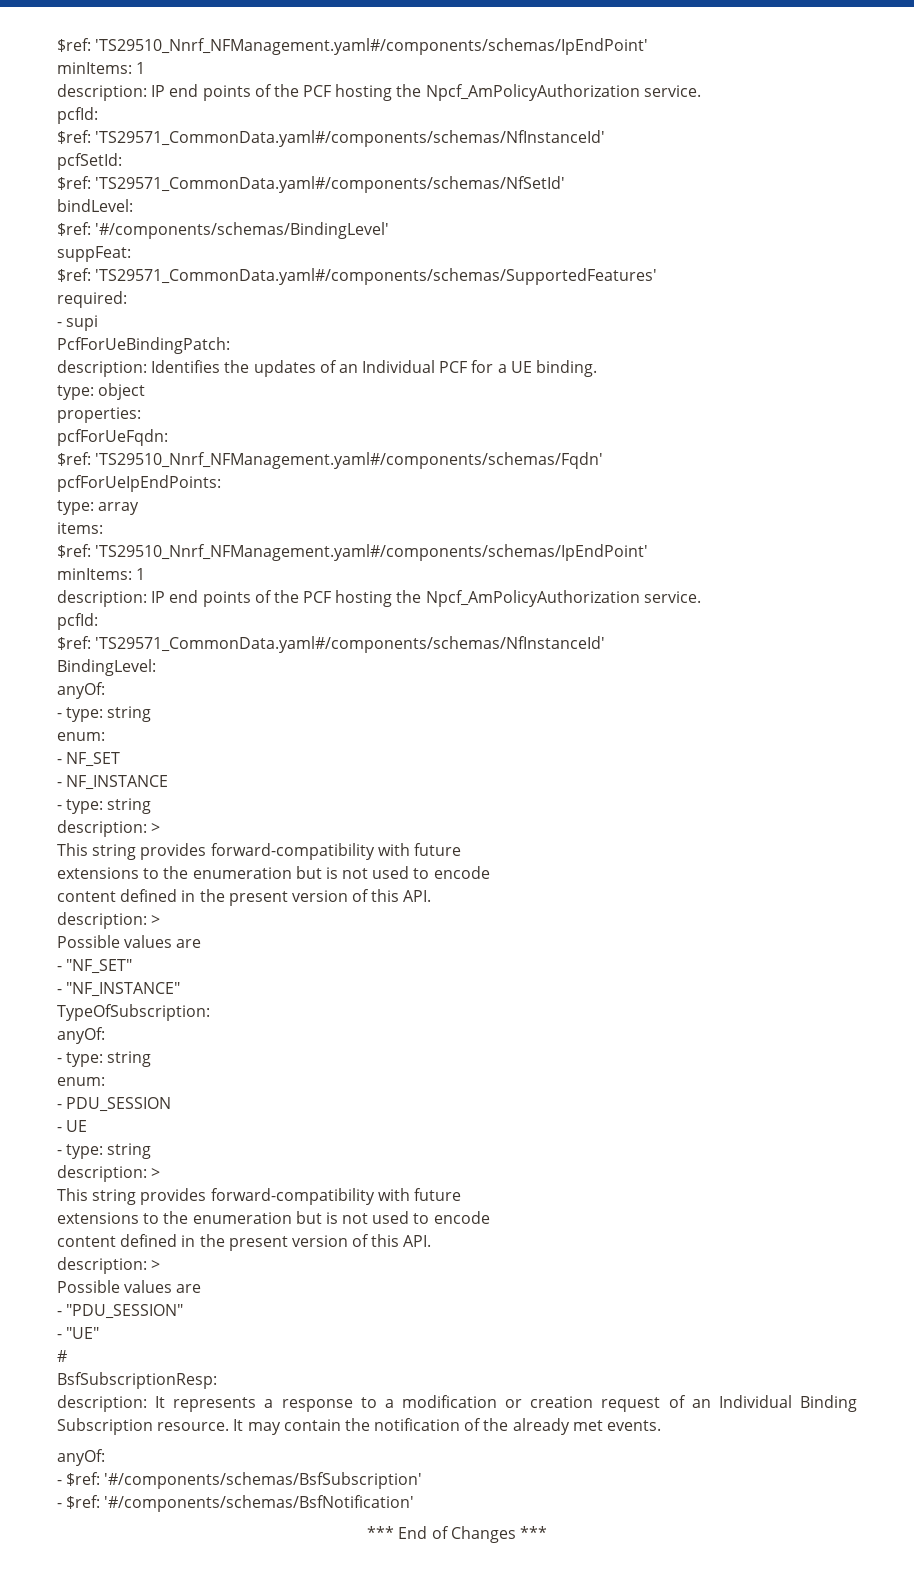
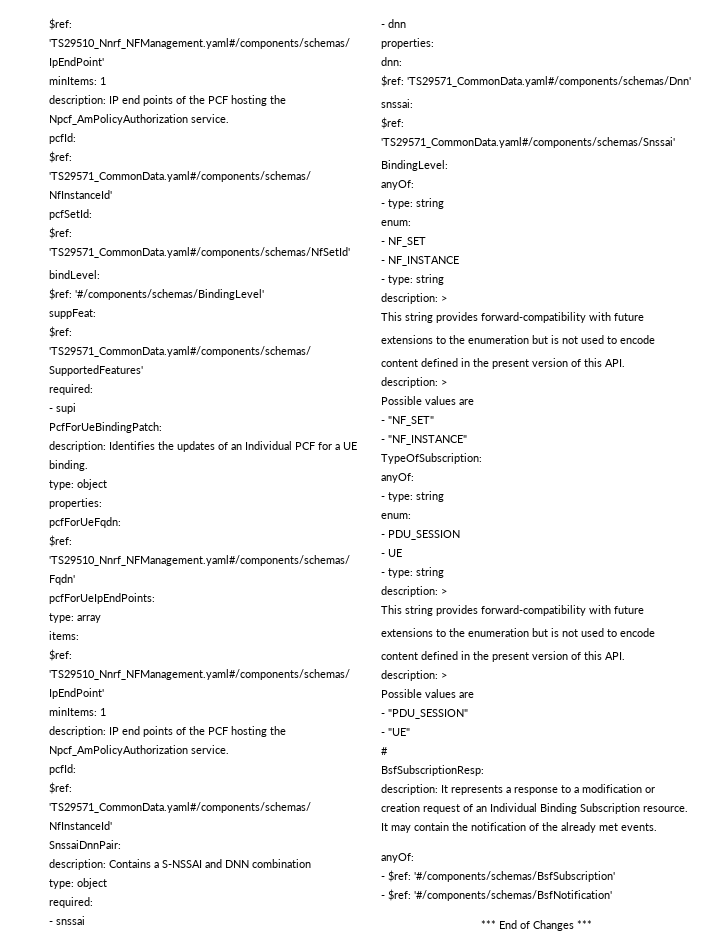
+ SnssaiDnnPair:
+ description: Contains a S-NSSAI and DNN combination
+ type: object
+ required:
+ - snssai
+ - dnn
+ properties:
+ dnn:
+ $ref: 'TS29571_CommonData.yaml#/components/schemas/Dnn'
+ snssai:
+ $ref: 'TS29571_CommonData.yaml#/components/schemas/Snssai'

